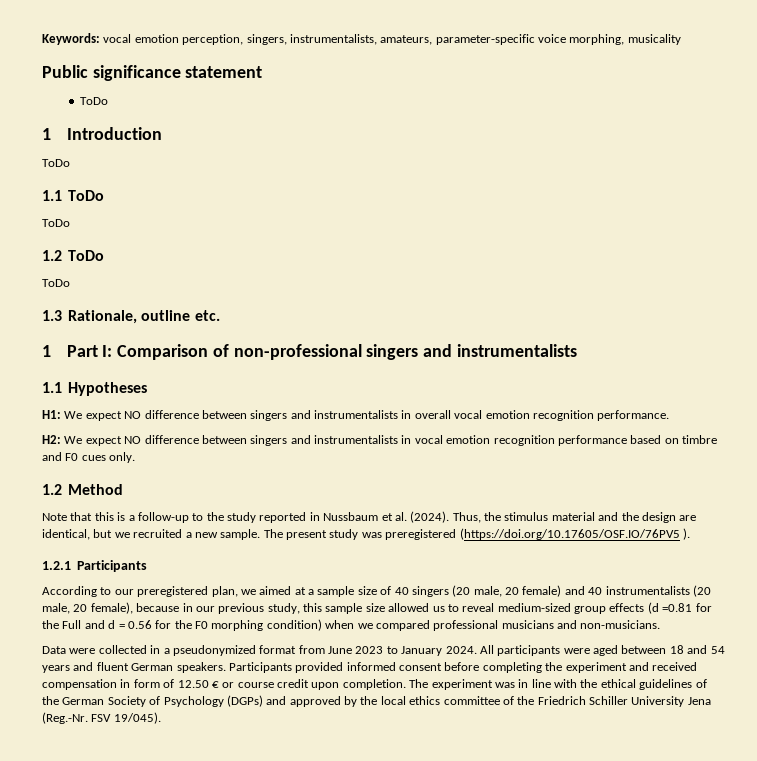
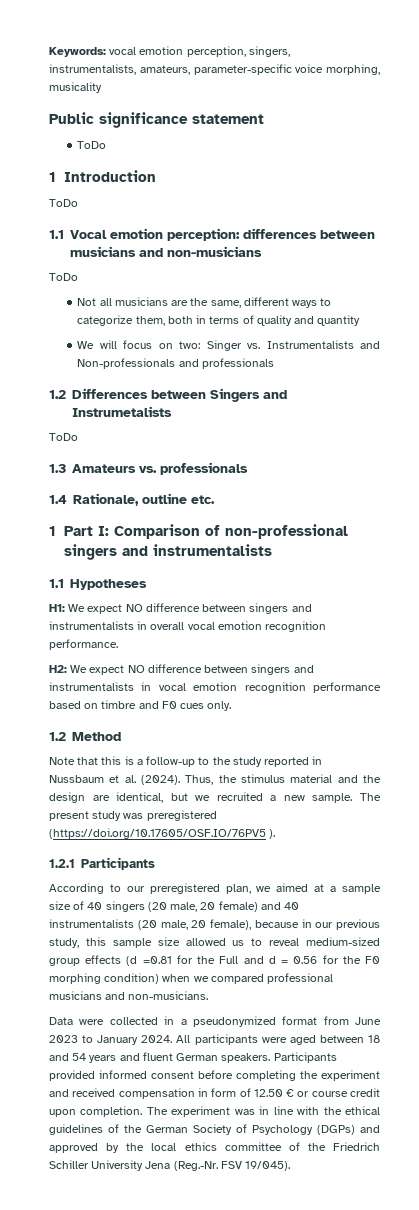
- 1.1 ToDo
+ 1.1 Vocal emotion perception: differences between musicians and non-musicians
  ToDo
- 1.2 ToDo
+ Not all musicians are the same, different ways to categorize them, both in terms of quality and quantity
+ We will focus on two: Singer vs. Instrumentalists and Non-professionals and professionals
+ 1.2 Differences between Singers and Instrumetalists
  ToDo
- 1.3 Rationale, outline etc.
+ 1.3 Amateurs vs. professionals
+ 1.4 Rationale, outline etc.

